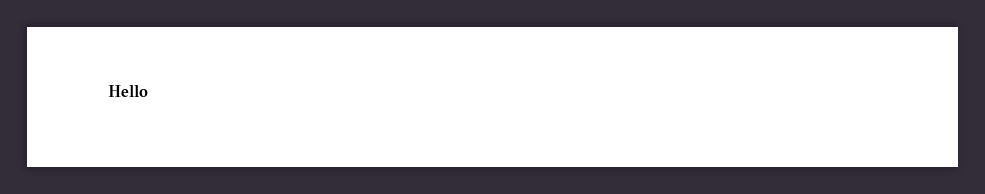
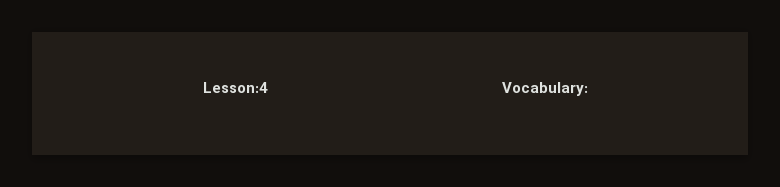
- Hello
+ Lesson:4
+ Vocabulary:

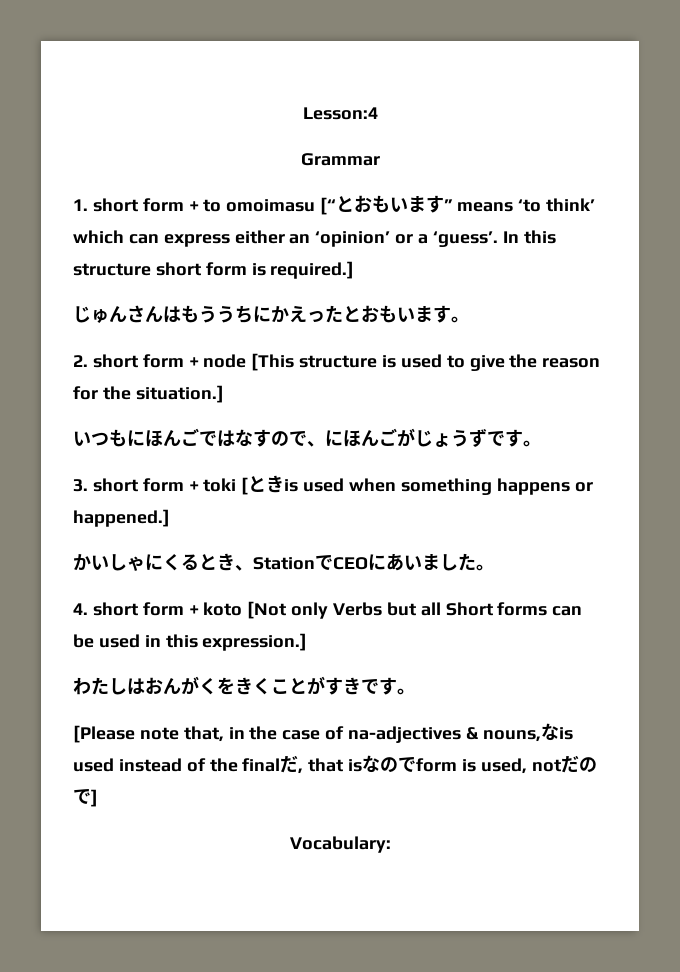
+ Grammar
+ 1. short form + to omoimasu [“とおもいます” means ‘to think’ which can express either an ‘opinion’ or a ‘guess’. In this structure short form is required.]
+ じゅんさんはもううちにかえったとおもいます。
+ 2. short form + node [This structure is used to give the reason for the situation.]
+ いつもにほんごではなすので、にほんごがじょうずです。
+ 3. short form + toki [ときis used when something happens or happened.]
+ かいしゃにくるとき、StationでCEOにあいました。
+ 4. short form + koto [Not only Verbs but all Short forms can be used in this expression.]
+ わたしはおんがくをきくことがすきです。
+ [Please note that, in the case of na-adjectives & nouns,なis used instead of the finalだ, that isなのでform is used, notだので]

